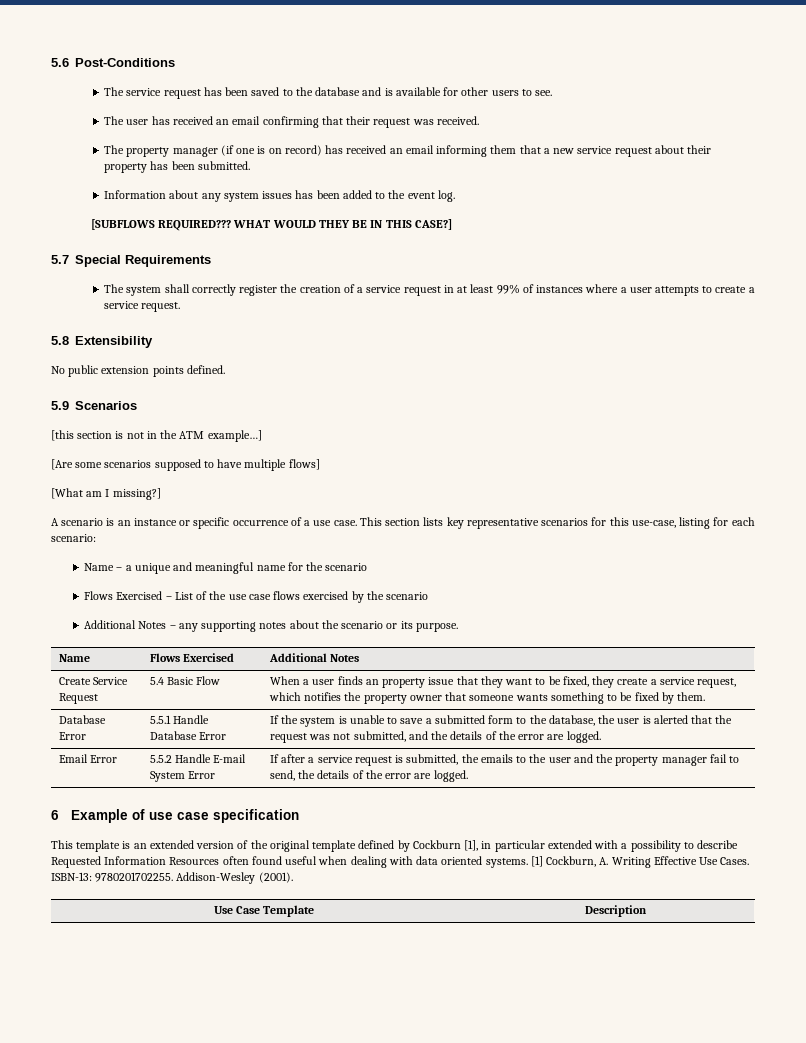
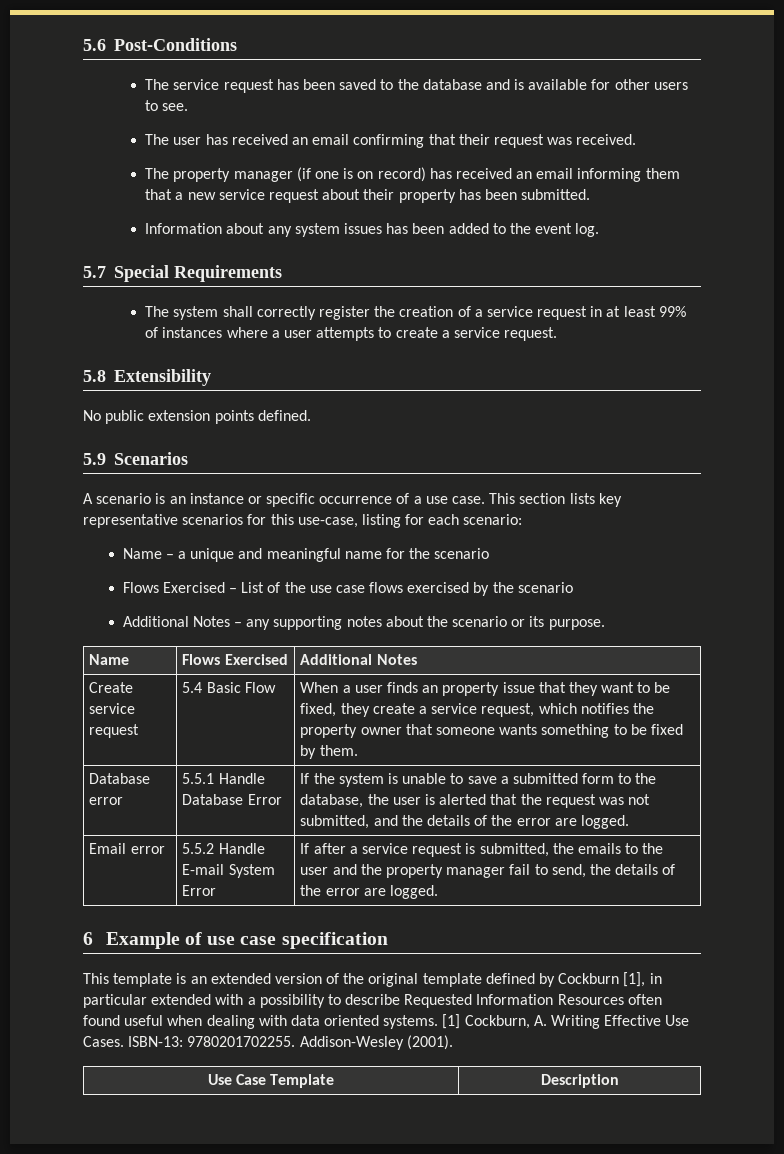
- [SUBFLOWS REQUIRED??? WHAT WOULD THEY BE IN THIS CASE?]
- [this section is not in the ATM example…]
- [Are some scenarios supposed to have multiple flows]
- [What am I missing?]
- Create Service Request | 5.4 Basic Flow | When a user finds an property issue that they want to be fixed, they create a service request, which notifies the property owner that someone wants something to be fixed by them.
+ Create service request | 5.4 Basic Flow | When a user finds an property issue that they want to be fixed, they create a service request, which notifies the property owner that someone wants something to be fixed by them.
- Database Error | 5.5.1 Handle Database Error | If the system is unable to save a submitted form to the database, the user is alerted that the request was not submitted, and the details of the error are logged.
+ Database error | 5.5.1 Handle Database Error | If the system is unable to save a submitted form to the database, the user is alerted that the request was not submitted, and the details of the error are logged.
- Email Error | 5.5.2 Handle E-mail System Error | If after a service request is submitted, the emails to the user and the property manager fail to send, the details of the error are logged.
+ Email error | 5.5.2 Handle E-mail System Error | If after a service request is submitted, the emails to the user and the property manager fail to send, the details of the error are logged.

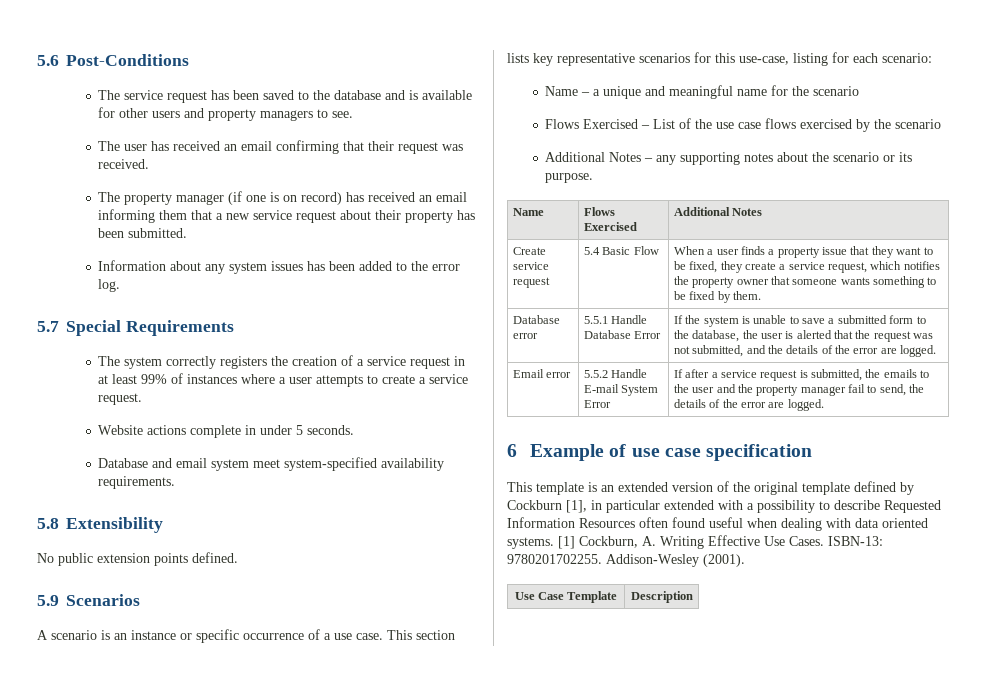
- The service request has been saved to the database and is available for other users to see.
+ The service request has been saved to the database and is available for other users and property managers to see.
- Information about any system issues has been added to the event log.
+ Information about any system issues has been added to the error log.
- The system shall correctly register the creation of a service request in at least 99% of instances where a user attempts to create a service request.
+ The system correctly registers the creation of a service request in at least 99% of instances where a user attempts to create a service request.
+ Website actions complete in under 5 seconds.
+ Database and email system meet system-specified availability requirements.
- Create service request | 5.4 Basic Flow | When a user finds an property issue that they want to be fixed, they create a service request, which notifies the property owner that someone wants something to be fixed by them.
+ Create service request | 5.4 Basic Flow | When a user finds a property issue that they want to be fixed, they create a service request, which notifies the property owner that someone wants something to be fixed by them.

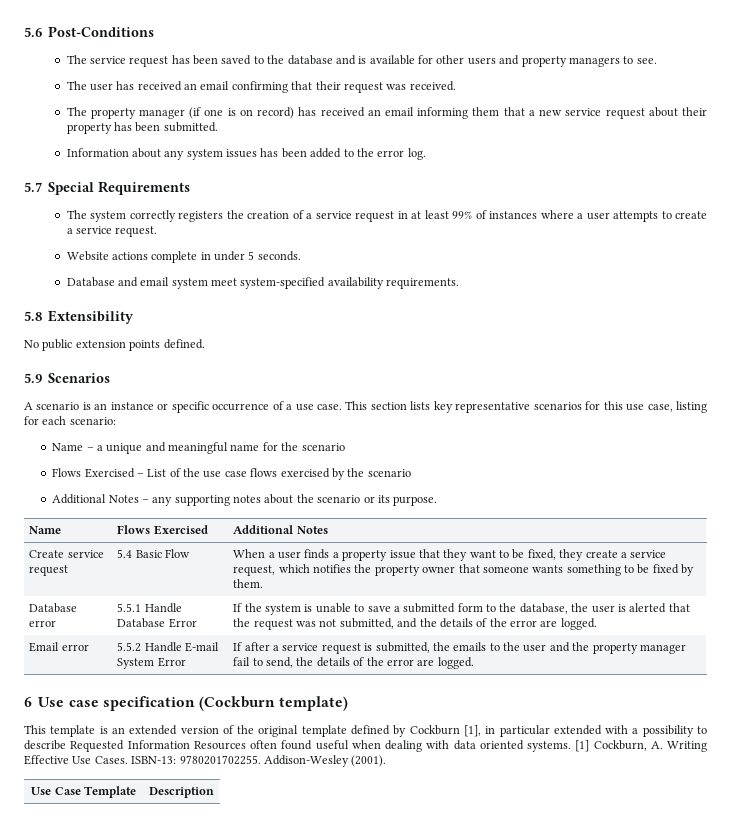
- This section lists key representative scenarios for this use-case, listing for each scenario:
+ This section lists key representative scenarios for this use case, listing for each scenario:
- 6 Example of use case specification
+ 6 Use case specification (Cockburn template)

